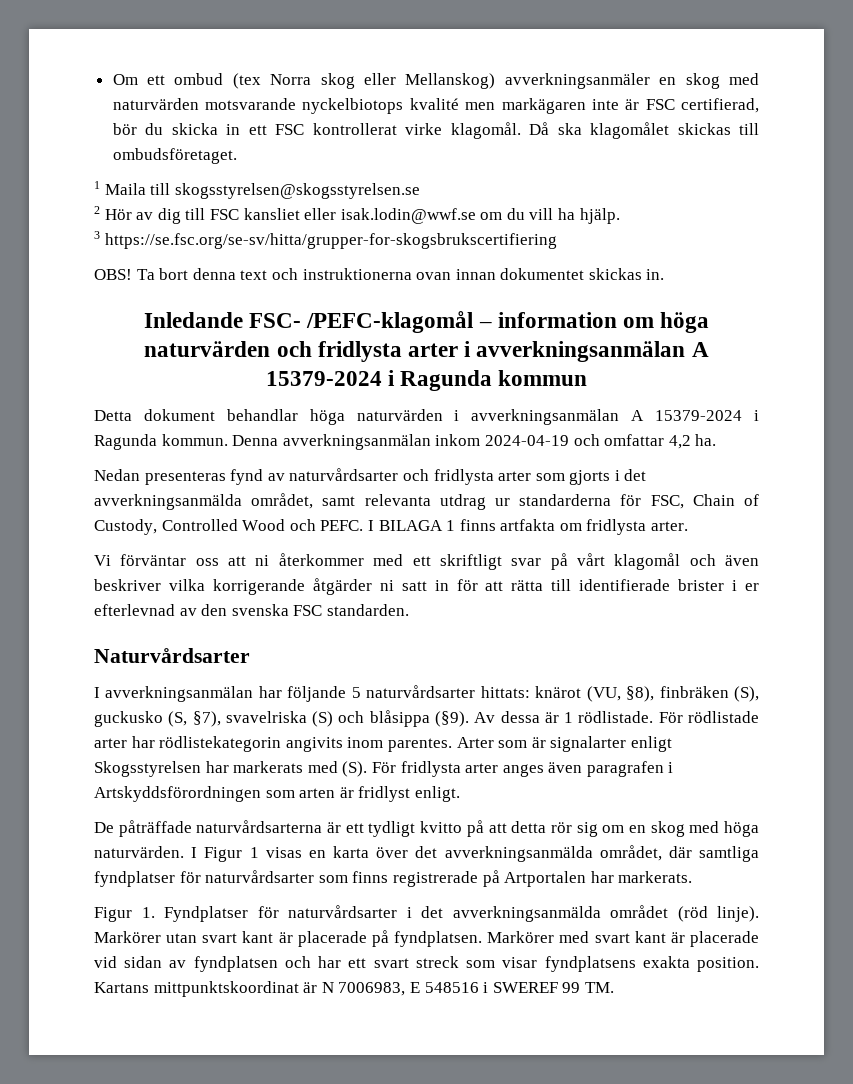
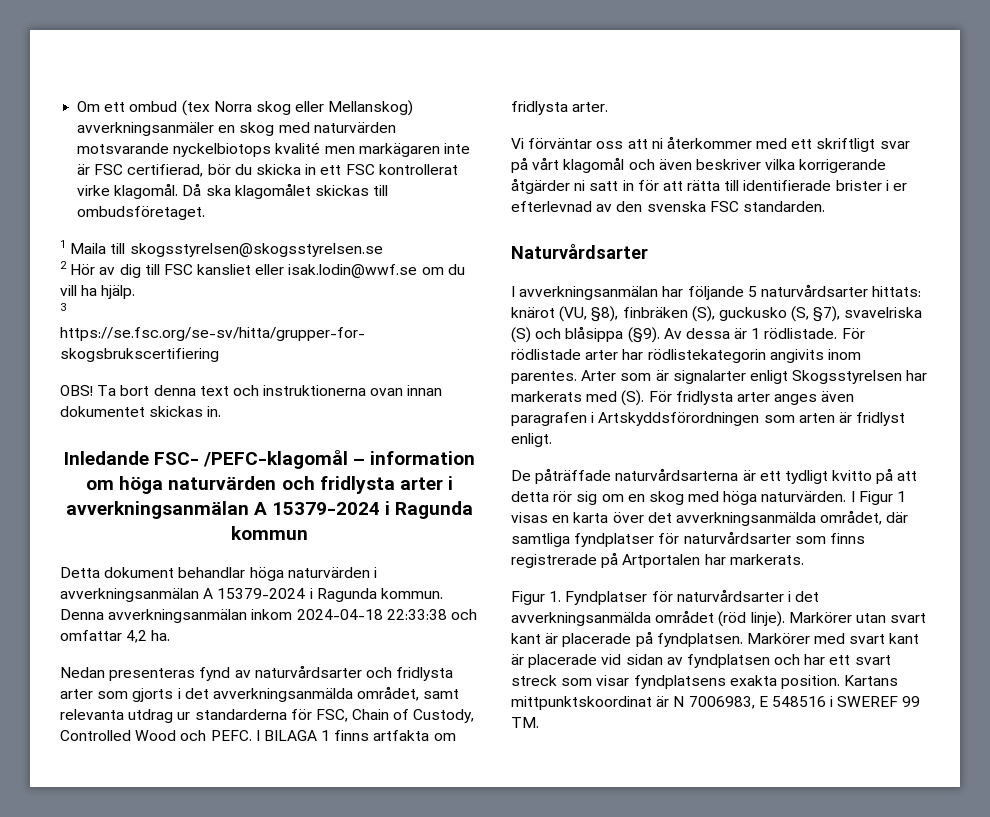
- Denna avverkningsanmälan inkom 2024-04-19 och omfattar 4,2 ha.
+ Denna avverkningsanmälan inkom 2024-04-18 22:33:38 och omfattar 4,2 ha.

